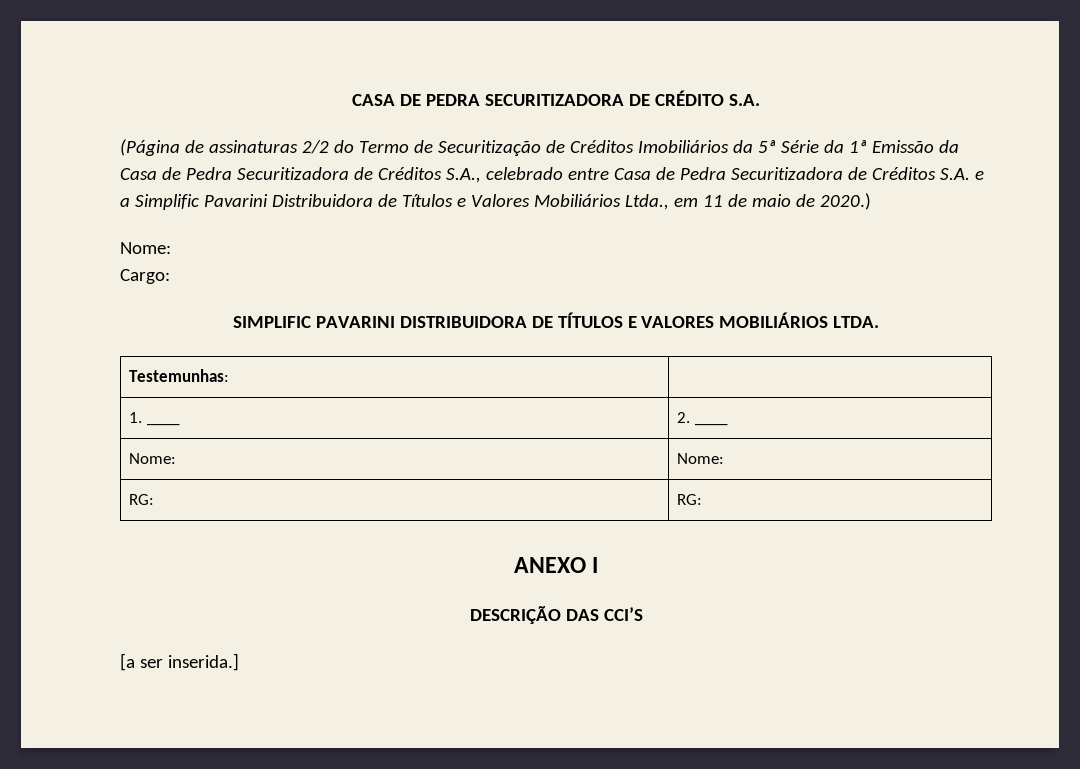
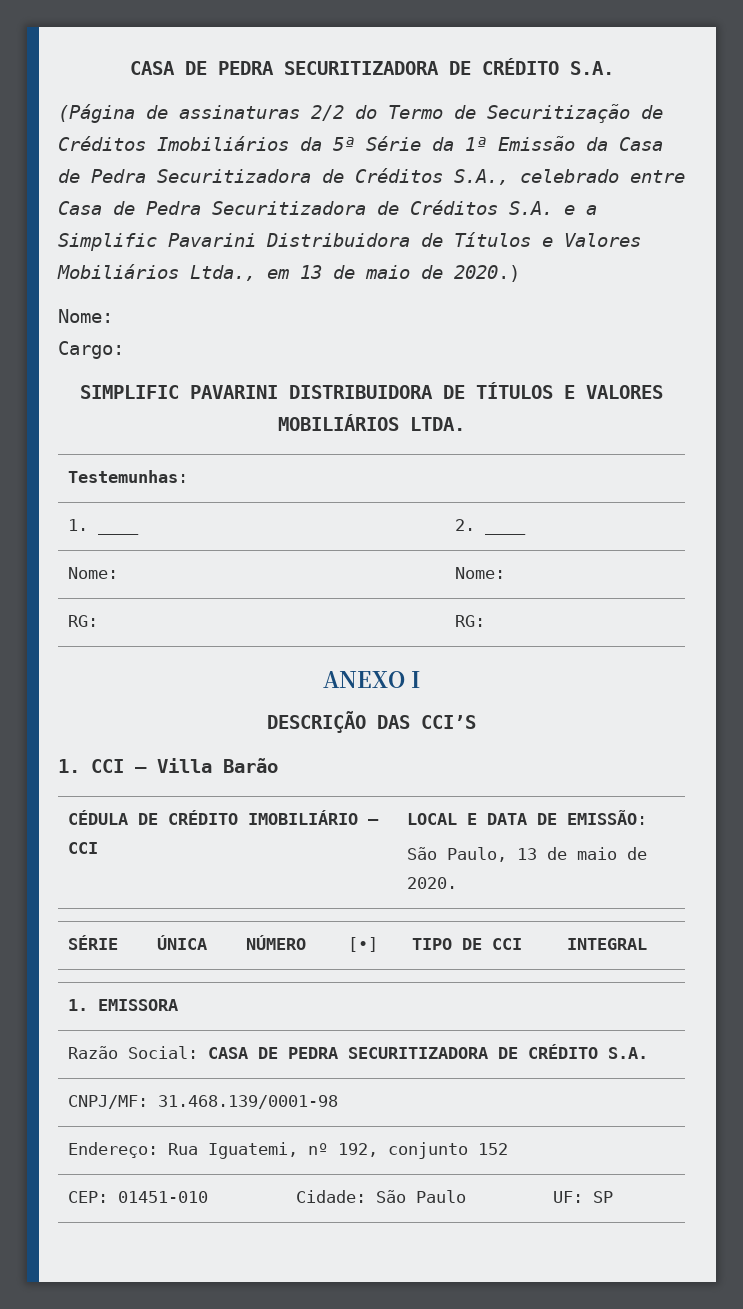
- (Página de assinaturas 2/2 do Termo de Securitização de Créditos Imobiliários da 5ª Série da 1ª Emissão da Casa de Pedra Securitizadora de Créditos S.A., celebrado entre Casa de Pedra Securitizadora de Créditos S.A. e a Simplific Pavarini Distribuidora de Títulos e Valores Mobiliários Ltda., em 11 de maio de 2020.)
+ (Página de assinaturas 2/2 do Termo de Securitização de Créditos Imobiliários da 5ª Série da 1ª Emissão da Casa de Pedra Securitizadora de Créditos S.A., celebrado entre Casa de Pedra Securitizadora de Créditos S.A. e a Simplific Pavarini Distribuidora de Títulos e Valores Mobiliários Ltda., em 13 de maio de 2020.)
- [a ser inserida.]
+ 1. CCI – Villa Barão
+ CÉDULA DE CRÉDITO IMOBILIÁRIO – CCI | LOCAL E DATA DE EMISSÃO:
+ São Paulo, 13 de maio de 2020.
+ SÉRIE | ÚNICA | NÚMERO | [•] | TIPO DE CCI | INTEGRAL
+ 1. EMISSORA
+ Razão Social: CASA DE PEDRA SECURITIZADORA DE CRÉDITO S.A.
+ CNPJ/MF: 31.468.139/0001-98
+ Endereço: Rua Iguatemi, nº 192, conjunto 152
+ CEP: 01451-010 | Cidade: São Paulo | UF: SP

